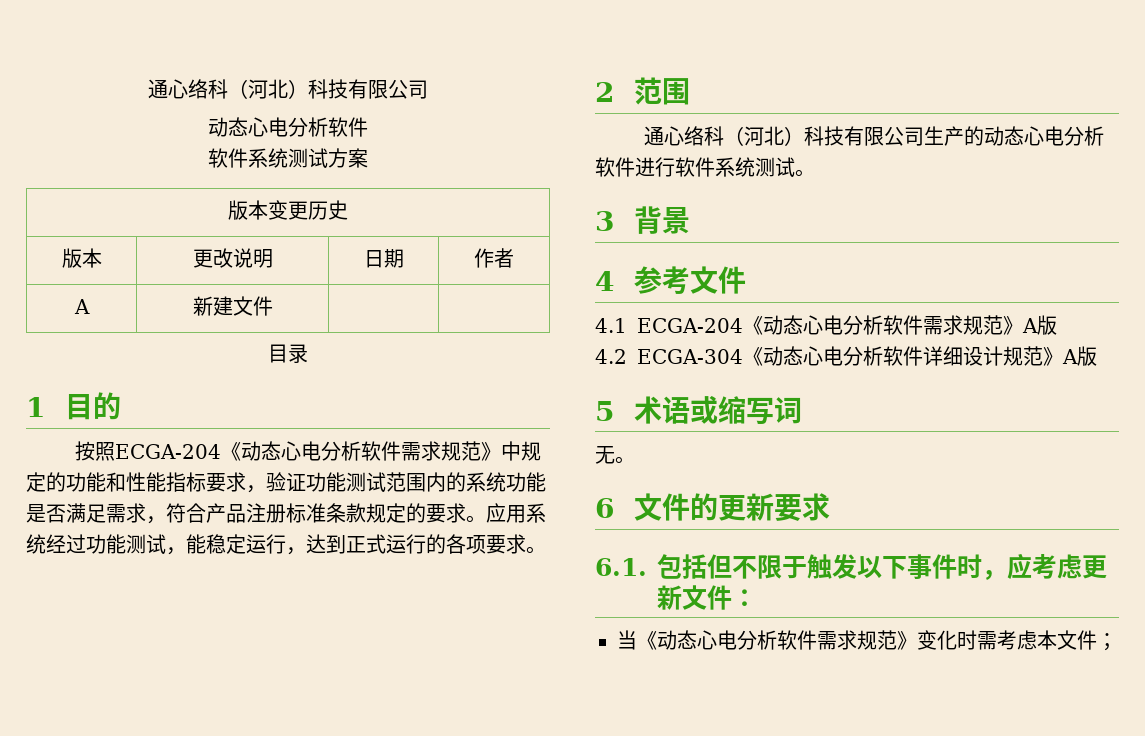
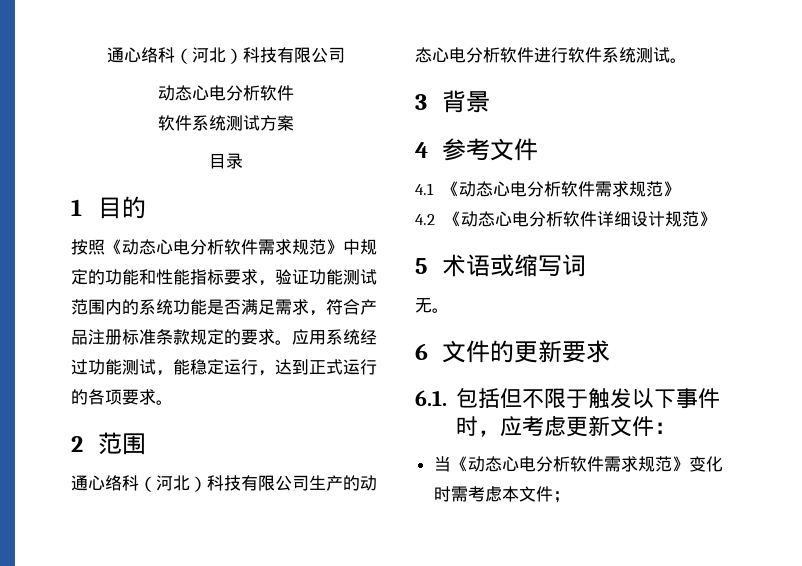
- 版本变更历史
- 版本 | 更改说明 | 日期 | 作者
- A | 新建文件 | |
- 按照ECGA-204《动态心电分析软件需求规范》中规定的功能和性能指标要求，验证功能测试范围内的系统功能是否满足需求，符合产品注册标准条款规定的要求。
+ 按照《动态心电分析软件需求规范》中规定的功能和性能指标要求，验证功能测试范围内的系统功能是否满足需求，符合产品注册标准条款规定的要求。
- 4.1 ECGA-204《动态心电分析软件需求规范》A版
+ 4.1《动态心电分析软件需求规范》
- 4.2 ECGA-304《动态心电分析软件详细设计规范》A版
+ 4.2《动态心电分析软件详细设计规范》

